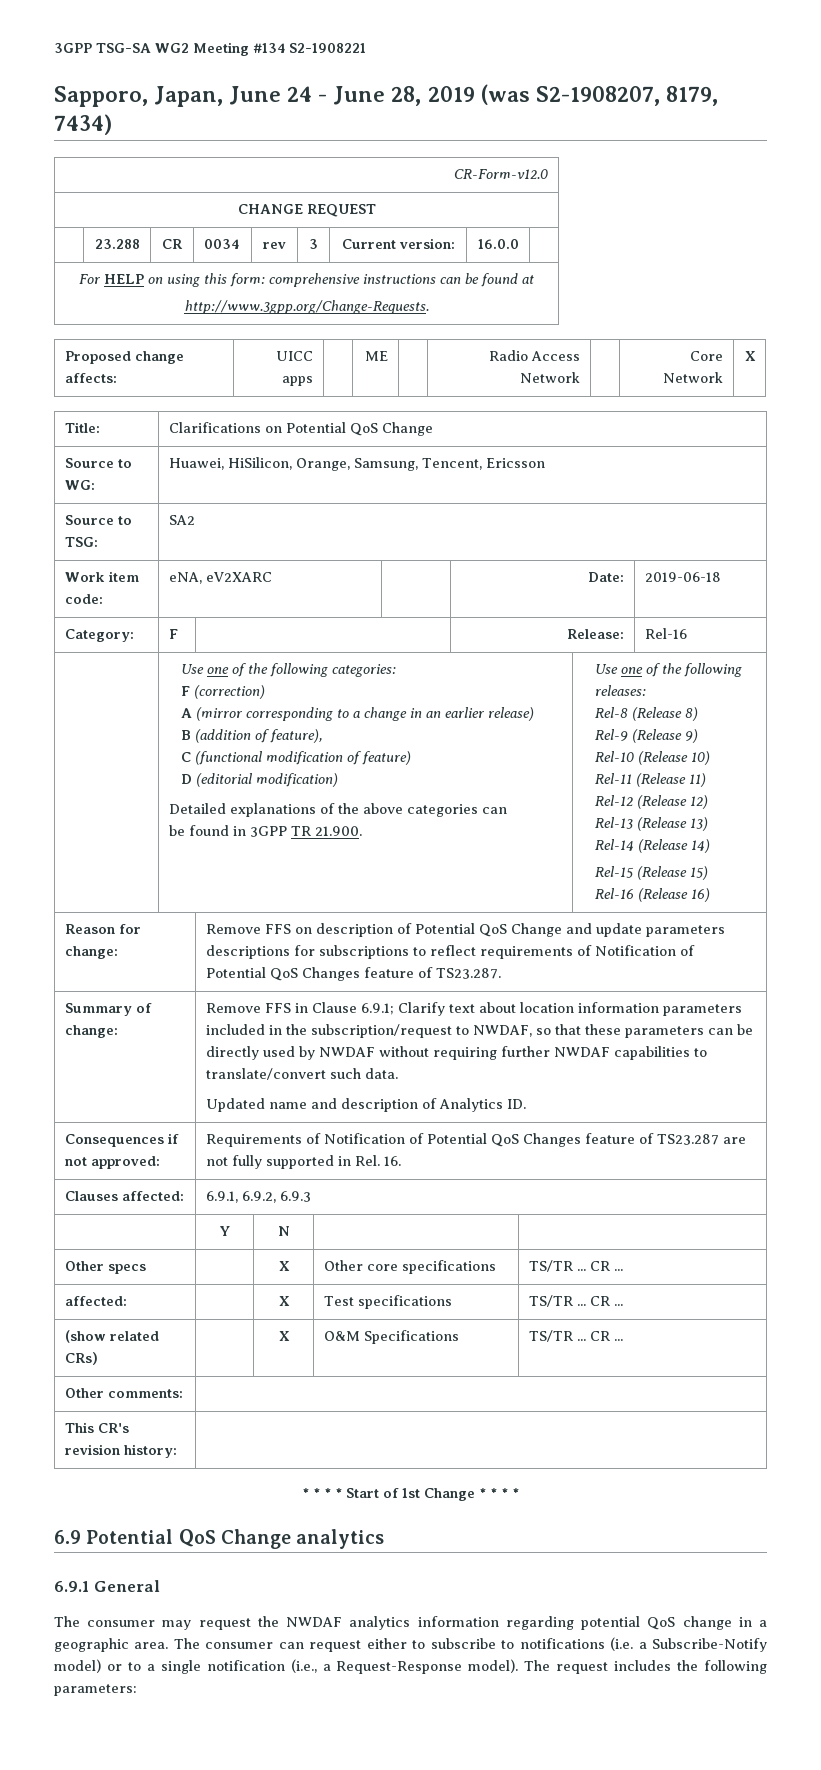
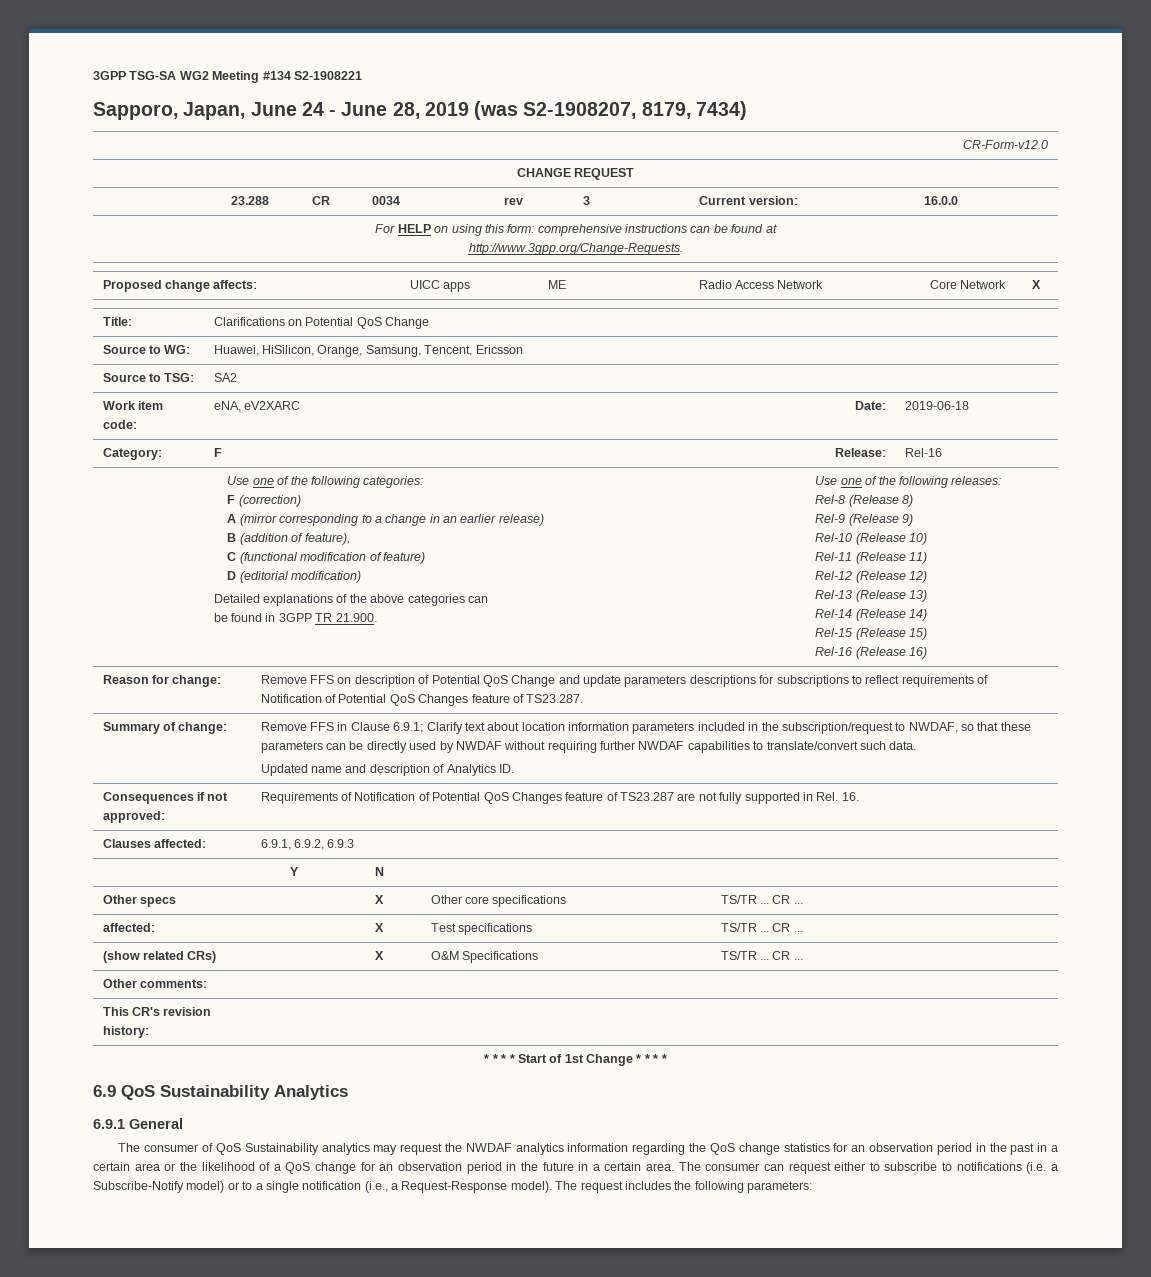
- 6.9 Potential QoS Change analytics
+ 6.9 QoS Sustainability Analytics
- The consumer may request the NWDAF analytics information regarding potential QoS change in a geographic area.
+ The consumer of QoS Sustainability analytics may request the NWDAF analytics information regarding the QoS change statistics for an observation period in the past in a certain area or the likelihood of a QoS change for an observation period in the future in a certain area.

